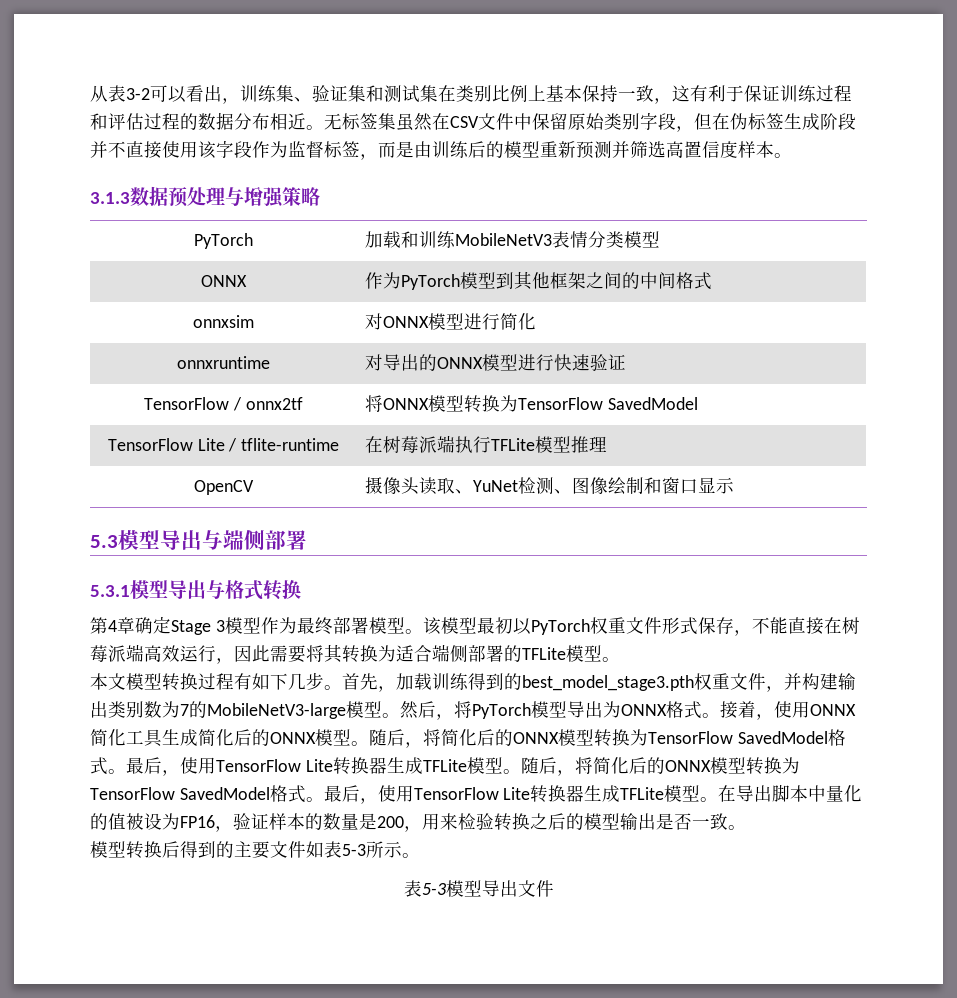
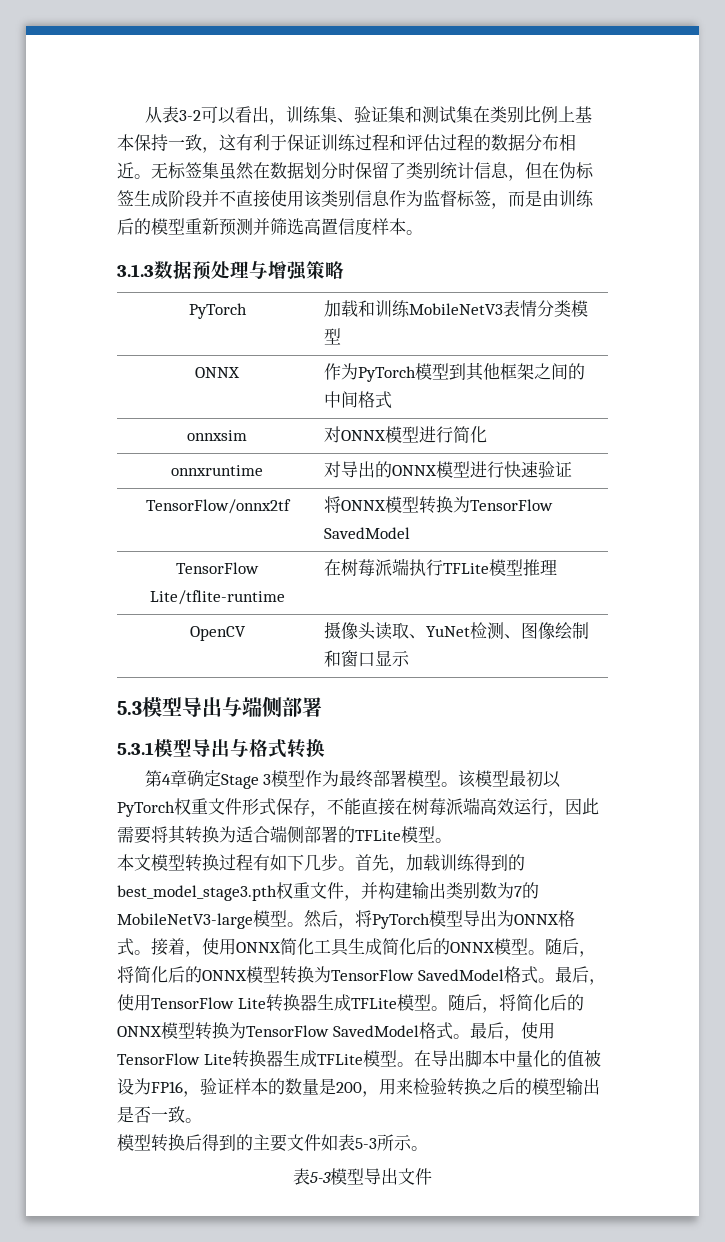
- 无标签集虽然在CSV文件中保留原始类别字段，但在伪标签生成阶段并不直接使用该字段作为监督标签，而是由训练后的模型重新预测并筛选高置信度样本。
+ 无标签集虽然在数据划分时保留了类别统计信息，但在伪标签生成阶段并不直接使用该类别信息作为监督标签，而是由训练后的模型重新预测并筛选高置信度样本。
- TensorFlow / onnx2tf | 将ONNX模型转换为TensorFlow SavedModel
+ TensorFlow/onnx2tf | 将ONNX模型转换为TensorFlow SavedModel
- TensorFlow Lite / tflite-runtime | 在树莓派端执行TFLite模型推理
+ TensorFlow Lite/tflite-runtime | 在树莓派端执行TFLite模型推理

